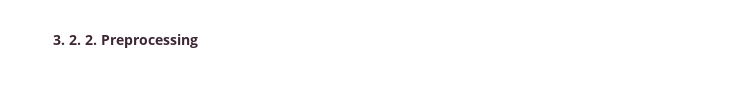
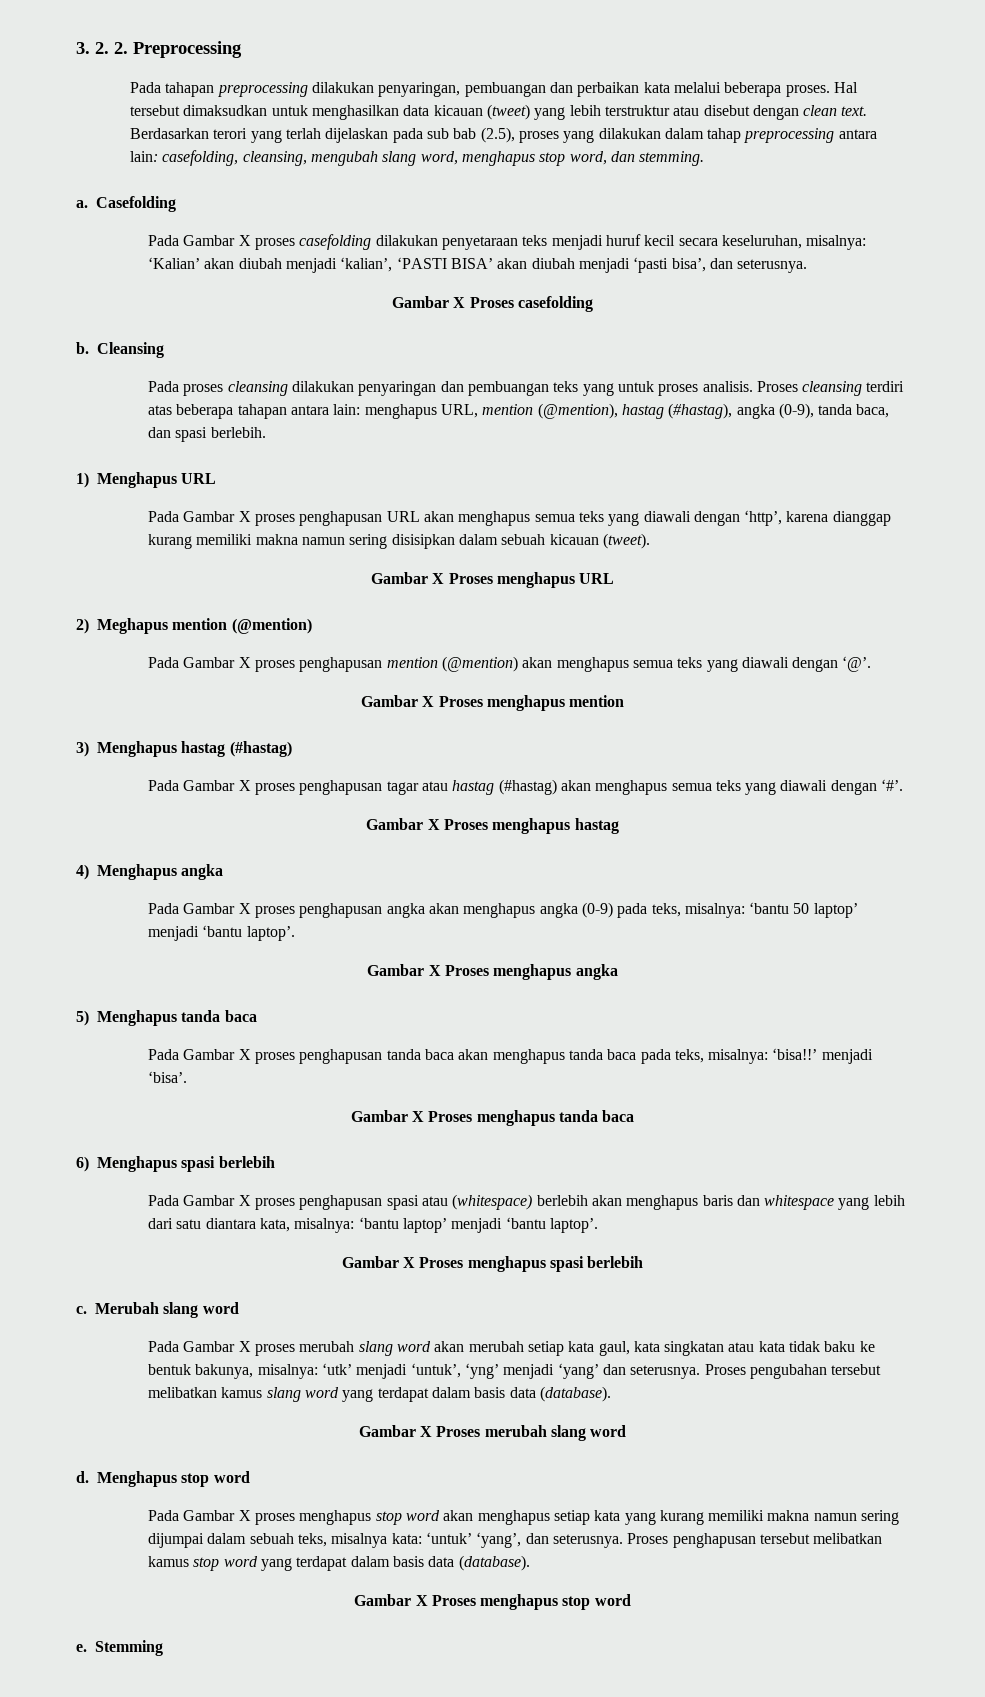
+ Pada tahapan preprocessing dilakukan penyaringan, pembuangan dan perbaikan kata melalui beberapa proses. Hal tersebut dimaksudkan untuk menghasilkan data kicauan (tweet) yang lebih terstruktur atau disebut dengan clean text. Berdasarkan terori yang terlah dijelaskan pada sub bab (2.5), proses yang dilakukan dalam tahap preprocessing antara lain: casefolding, cleansing, mengubah slang word, menghapus stop word, dan stemming.
+ a. Casefolding
+ Pada Gambar X proses casefolding dilakukan penyetaraan teks menjadi huruf kecil secara keseluruhan, misalnya: ‘Kalian’ akan diubah menjadi ‘kalian’, ‘PASTI BISA’ akan diubah menjadi ‘pasti bisa’, dan seterusnya.
+ Gambar X Proses casefolding
+ b. Cleansing
+ Pada proses cleansing dilakukan penyaringan dan pembuangan teks yang untuk proses analisis. Proses cleansing terdiri atas beberapa tahapan antara lain: menghapus URL, mention (@mention), hastag (#hastag), angka (0-9), tanda baca, dan spasi berlebih.
+ 1) Menghapus URL
+ Pada Gambar X proses penghapusan URL akan menghapus semua teks yang diawali dengan ‘http’, karena dianggap kurang memiliki makna namun sering disisipkan dalam sebuah kicauan (tweet).
+ Gambar X Proses menghapus URL
+ 2) Meghapus mention (@mention)
+ Pada Gambar X proses penghapusan mention (@mention) akan menghapus semua teks yang diawali dengan ‘@’.
+ Gambar X Proses menghapus mention
+ 3) Menghapus hastag (#hastag)
+ Pada Gambar X proses penghapusan tagar atau hastag (#hastag) akan menghapus semua teks yang diawali dengan ‘#’.
+ Gambar X Proses menghapus hastag
+ 4) Menghapus angka
+ Pada Gambar X proses penghapusan angka akan menghapus angka (0-9) pada teks, misalnya: ‘bantu 50 laptop’ menjadi ‘bantu laptop’.
+ Gambar X Proses menghapus angka
+ 5) Menghapus tanda baca
+ Pada Gambar X proses penghapusan tanda baca akan menghapus tanda baca pada teks, misalnya: ‘bisa!!’ menjadi ‘bisa’.
+ Gambar X Proses menghapus tanda baca
+ 6) Menghapus spasi berlebih
+ Pada Gambar X proses penghapusan spasi atau (whitespace) berlebih akan menghapus baris dan whitespace yang lebih dari satu diantara kata, misalnya: ‘bantu laptop’ menjadi ‘bantu laptop’.
+ Gambar X Proses menghapus spasi berlebih
+ c. Merubah slang word
+ Pada Gambar X proses merubah slang word akan merubah setiap kata gaul, kata singkatan atau kata tidak baku ke bentuk bakunya, misalnya: ‘utk’ menjadi ‘untuk’, ‘yng’ menjadi ‘yang’ dan seterusnya. Proses pengubahan tersebut melibatkan kamus slang word yang terdapat dalam basis data (database).
+ Gambar X Proses merubah slang word
+ d. Menghapus stop word
+ Pada Gambar X proses menghapus stop word akan menghapus setiap kata yang kurang memiliki makna namun sering dijumpai dalam sebuah teks, misalnya kata: ‘untuk’ ‘yang’, dan seterusnya. Proses penghapusan tersebut melibatkan kamus stop word yang terdapat dalam basis data (database).
+ Gambar X Proses menghapus stop word
+ e. Stemming

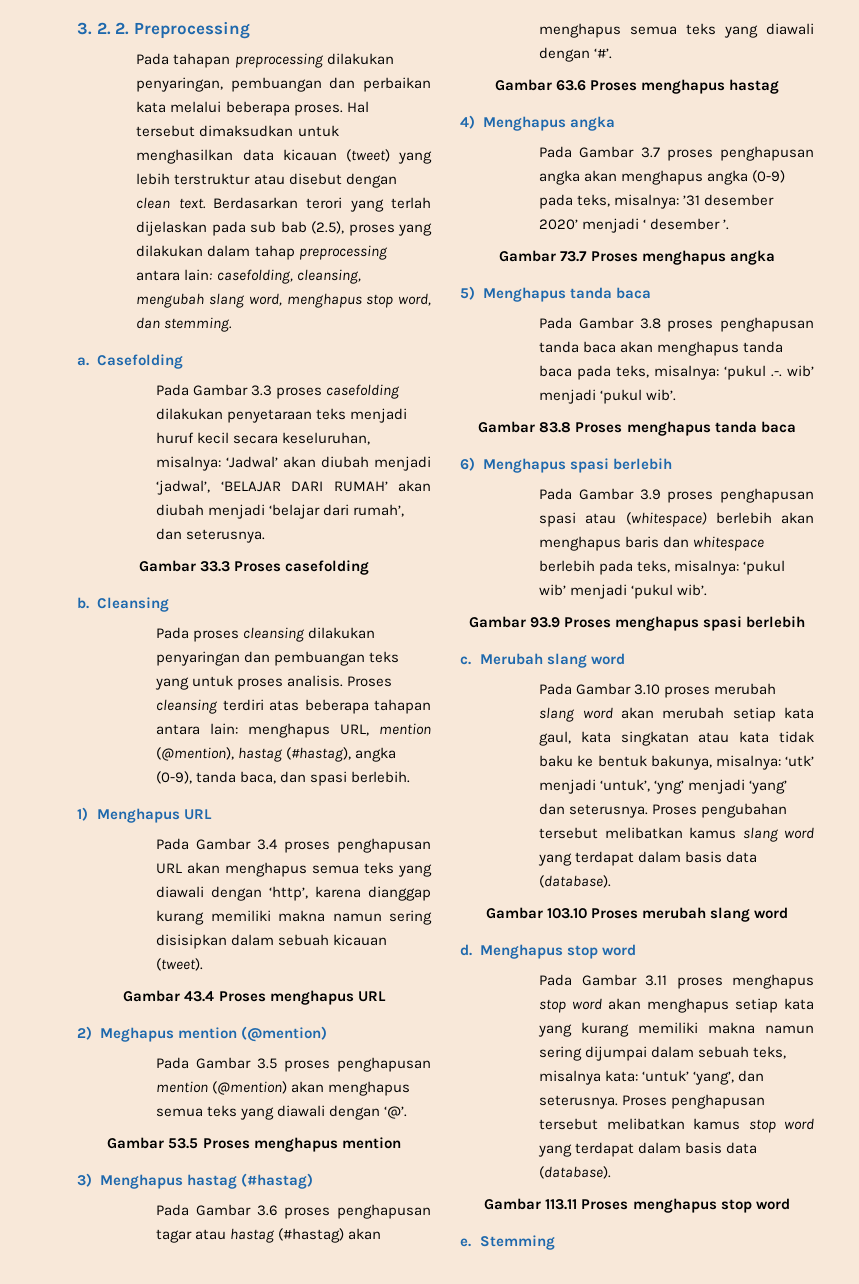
- Pada Gambar X proses casefolding dilakukan penyetaraan teks menjadi huruf kecil secara keseluruhan, misalnya: ‘Kalian’ akan diubah menjadi ‘kalian’, ‘PASTI BISA’ akan diubah menjadi ‘pasti bisa’, dan seterusnya.
+ Pada Gambar 3.3 proses casefolding dilakukan penyetaraan teks menjadi huruf kecil secara keseluruhan, misalnya: ‘Jadwal’ akan diubah menjadi ‘jadwal’, ‘BELAJAR DARI RUMAH’ akan diubah menjadi ‘belajar dari rumah’, dan seterusnya.
- Gambar X Proses casefolding
+ Gambar 33.3 Proses casefolding
- Pada Gambar X proses penghapusan URL akan menghapus semua teks yang diawali dengan ‘http’, karena dianggap kurang memiliki makna namun sering disisipkan dalam sebuah kicauan (tweet).
+ Pada Gambar 3.4 proses penghapusan URL akan menghapus semua teks yang diawali dengan ‘http’, karena dianggap kurang memiliki makna namun sering disisipkan dalam sebuah kicauan (tweet).
- Gambar X Proses menghapus URL
+ Gambar 43.4 Proses menghapus URL
- Pada Gambar X proses penghapusan mention (@mention) akan menghapus semua teks yang diawali dengan ‘@’.
+ Pada Gambar 3.5 proses penghapusan mention (@mention) akan menghapus semua teks yang diawali dengan ‘@’.
- Gambar X Proses menghapus mention
+ Gambar 53.5 Proses menghapus mention
- Pada Gambar X proses penghapusan tagar atau hastag (#hastag) akan menghapus semua teks yang diawali dengan ‘#’.
+ Pada Gambar 3.6 proses penghapusan tagar atau hastag (#hastag) akan menghapus semua teks yang diawali dengan ‘#’.
- Gambar X Proses menghapus hastag
+ Gambar 63.6 Proses menghapus hastag
- Pada Gambar X proses penghapusan angka akan menghapus angka (0-9) pada teks, misalnya: ‘bantu 50 laptop’ menjadi ‘bantu laptop’.
- Gambar X Proses menghapus angka
+ Pada Gambar 3.7 proses penghapusan angka akan menghapus angka (0-9) pada teks, misalnya: ’31 desember 2020’ menjadi ‘ desember ’.
+ Gambar 73.7 Proses menghapus angka
- Pada Gambar X proses penghapusan tanda baca akan menghapus tanda baca pada teks, misalnya: ‘bisa!!’ menjadi ‘bisa’.
- Gambar X Proses menghapus tanda baca
+ Pada Gambar 3.8 proses penghapusan tanda baca akan menghapus tanda baca pada teks, misalnya: ‘pukul .-. wib’ menjadi ‘pukul wib’.
+ Gambar 83.8 Proses menghapus tanda baca
- Pada Gambar X proses penghapusan spasi atau (whitespace) berlebih akan menghapus baris dan whitespace yang lebih dari satu diantara kata, misalnya: ‘bantu laptop’ menjadi ‘bantu laptop’.
- Gambar X Proses menghapus spasi berlebih
+ Pada Gambar 3.9 proses penghapusan spasi atau (whitespace) berlebih akan menghapus baris dan whitespace berlebih pada teks, misalnya: ‘pukul wib’ menjadi ‘pukul wib’.
+ Gambar 93.9 Proses menghapus spasi berlebih
- Pada Gambar X proses merubah slang word akan merubah setiap kata gaul, kata singkatan atau kata tidak baku ke bentuk bakunya, misalnya: ‘utk’ menjadi ‘untuk’, ‘yng’ menjadi ‘yang’ dan seterusnya.
+ Pada Gambar 3.10 proses merubah slang word akan merubah setiap kata gaul, kata singkatan atau kata tidak baku ke bentuk bakunya, misalnya: ‘utk’ menjadi ‘untuk’, ‘yng’ menjadi ‘yang’ dan seterusnya.
- Gambar X Proses merubah slang word
+ Gambar 103.10 Proses merubah slang word
- Pada Gambar X proses menghapus stop word akan menghapus setiap kata yang kurang memiliki makna namun sering dijumpai dalam sebuah teks, misalnya kata: ‘untuk’ ‘yang’, dan seterusnya.
+ Pada Gambar 3.11 proses menghapus stop word akan menghapus setiap kata yang kurang memiliki makna namun sering dijumpai dalam sebuah teks, misalnya kata: ‘untuk’ ‘yang’, dan seterusnya.
- Gambar X Proses menghapus stop word
+ Gambar 113.11 Proses menghapus stop word

